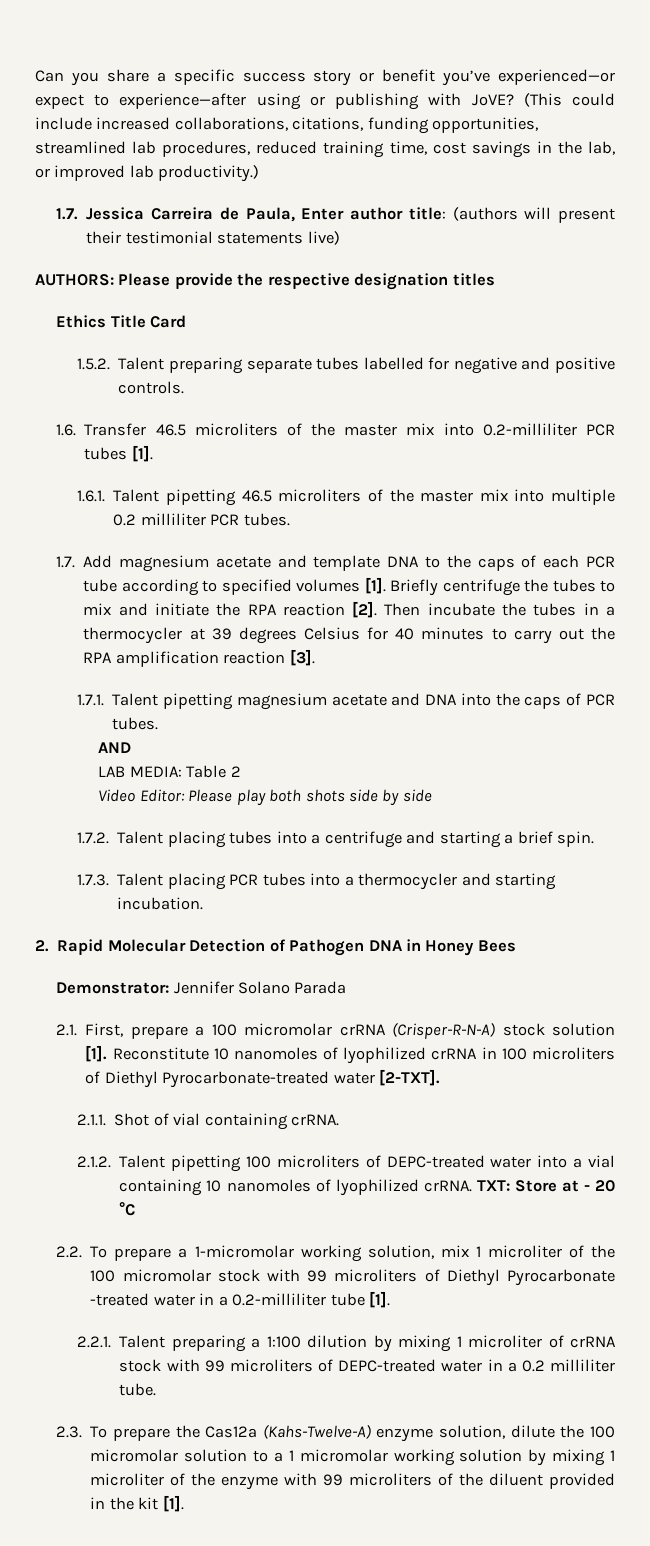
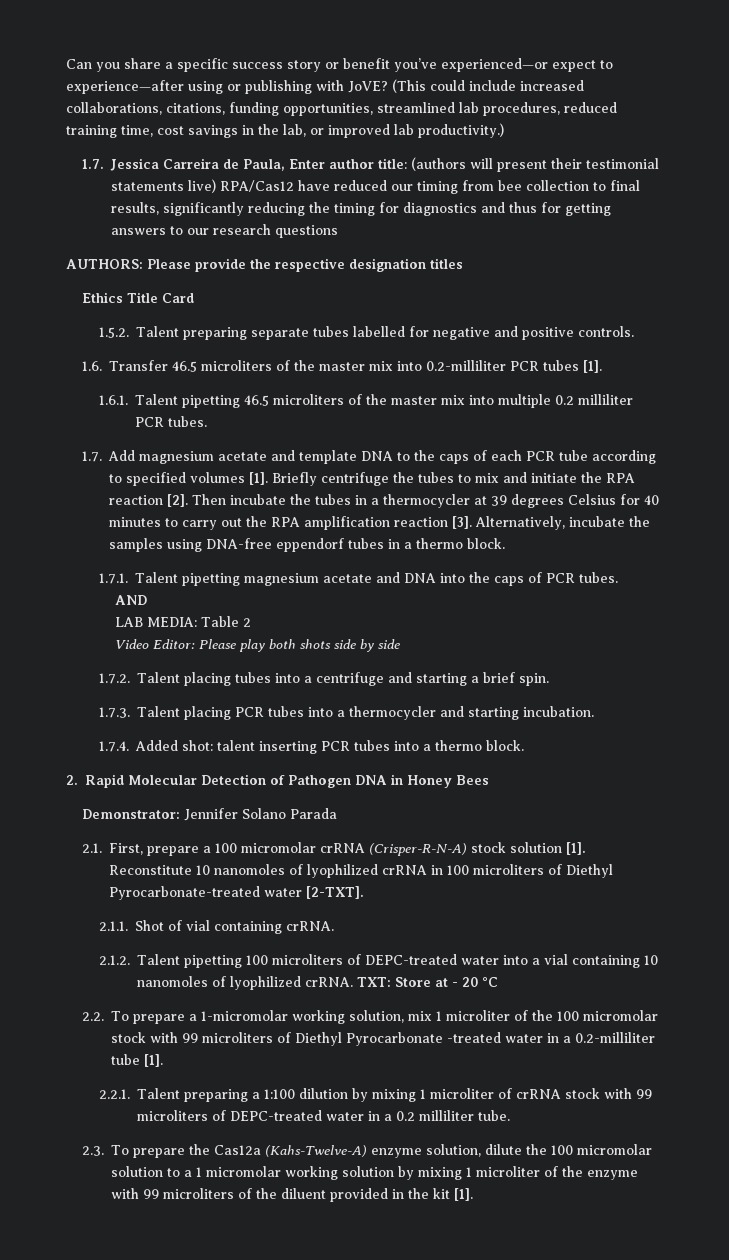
- 1.7. Jessica Carreira de Paula, Enter author title: (authors will present their testimonial statements live)
+ 1.7. Jessica Carreira de Paula, Enter author title: (authors will present their testimonial statements live) RPA/Cas12 have reduced our timing from bee collection to final results, significantly reducing the timing for diagnostics and thus for getting answers to our research questions
+ Alternatively, incubate the samples using DNA-free eppendorf tubes in a thermo block.
+ 1.7.4. Added shot: talent inserting PCR tubes into a thermo block.

